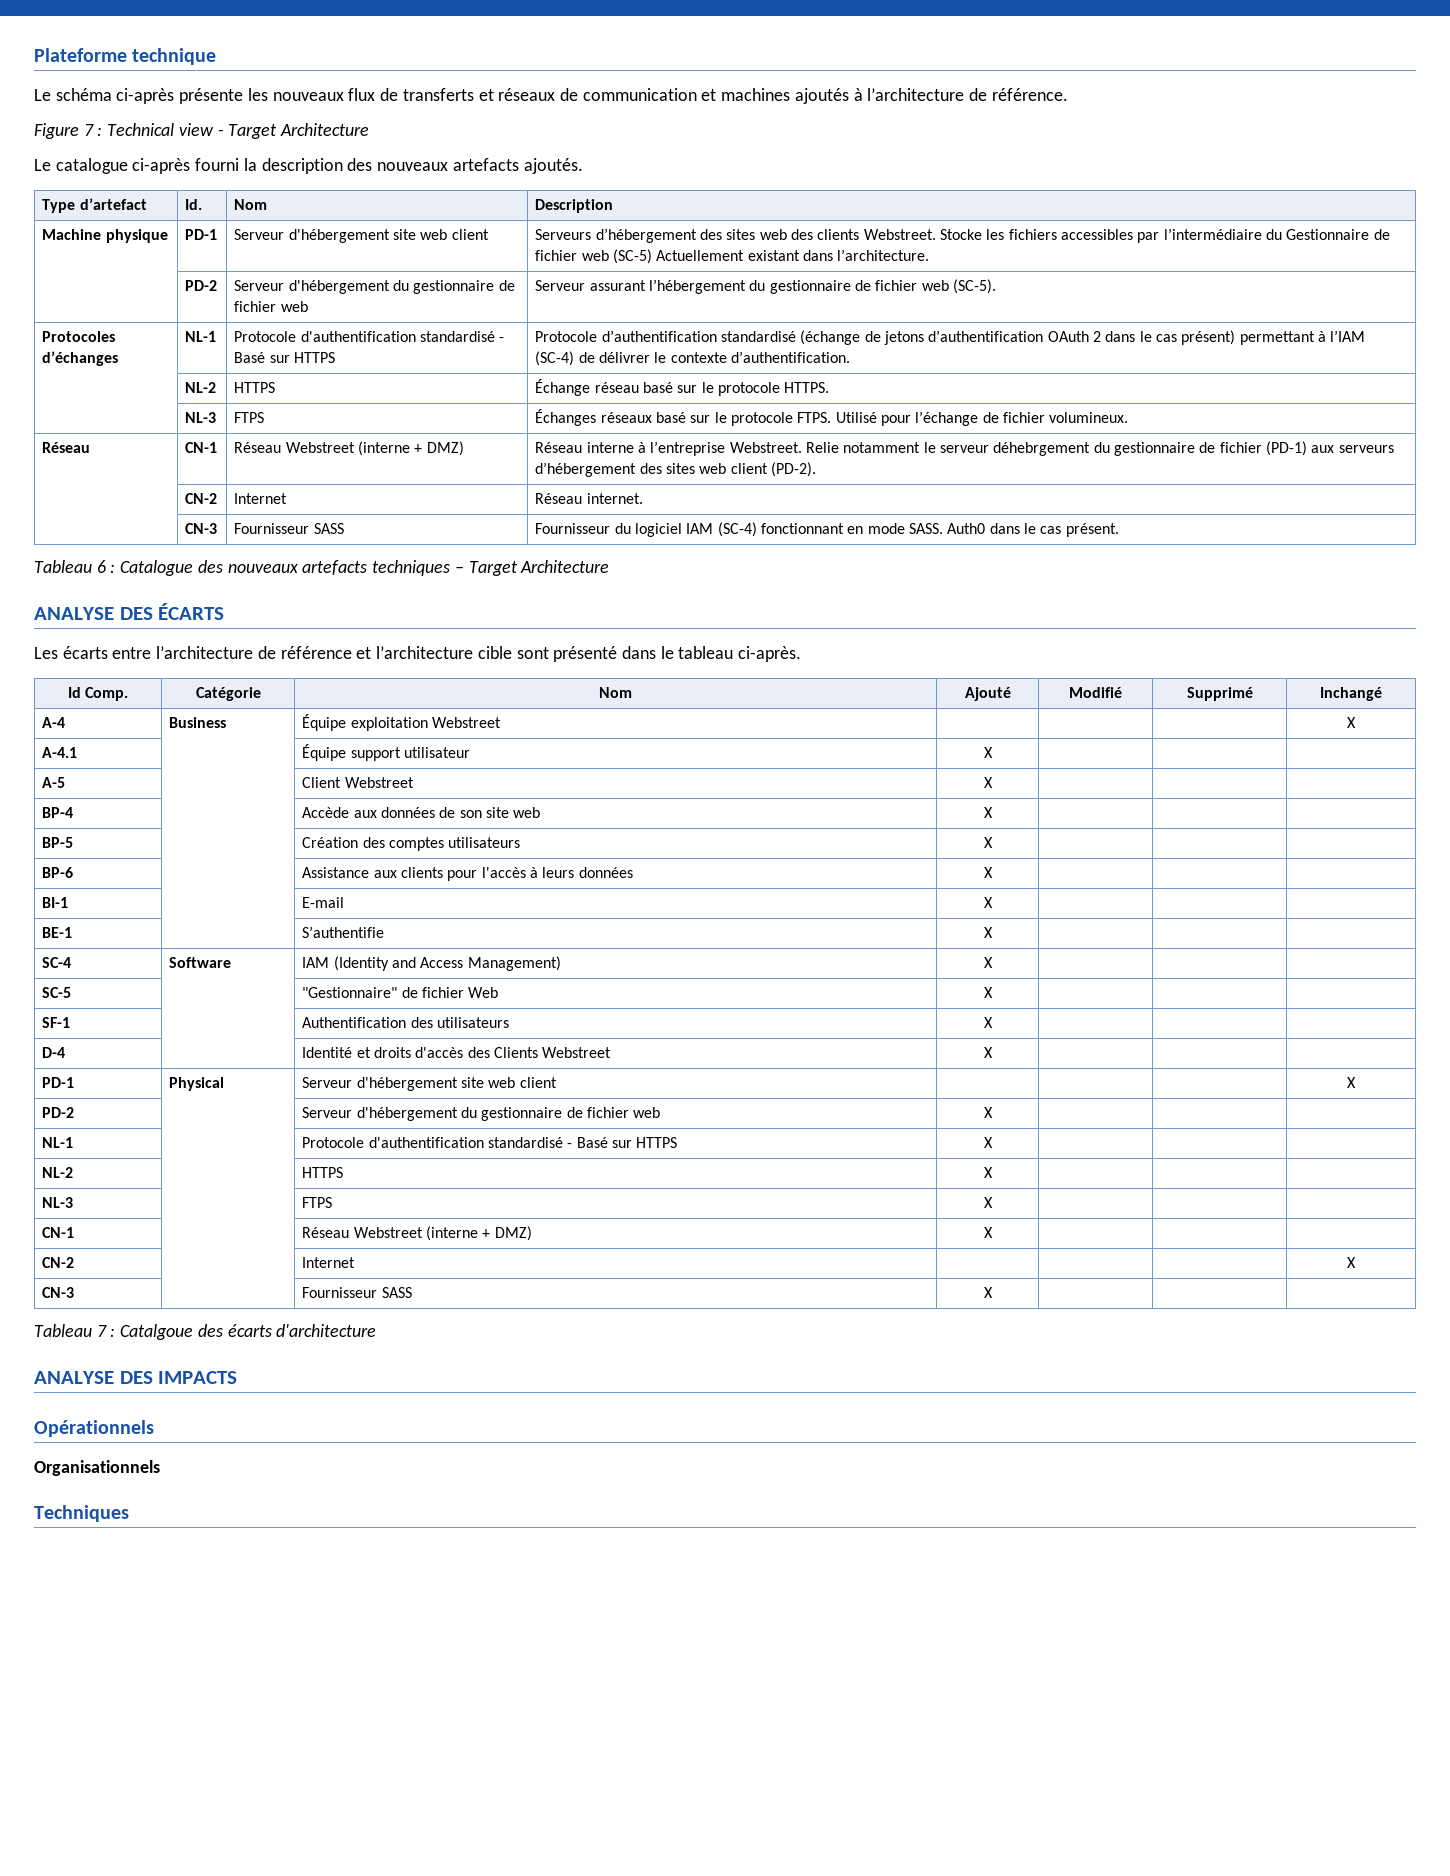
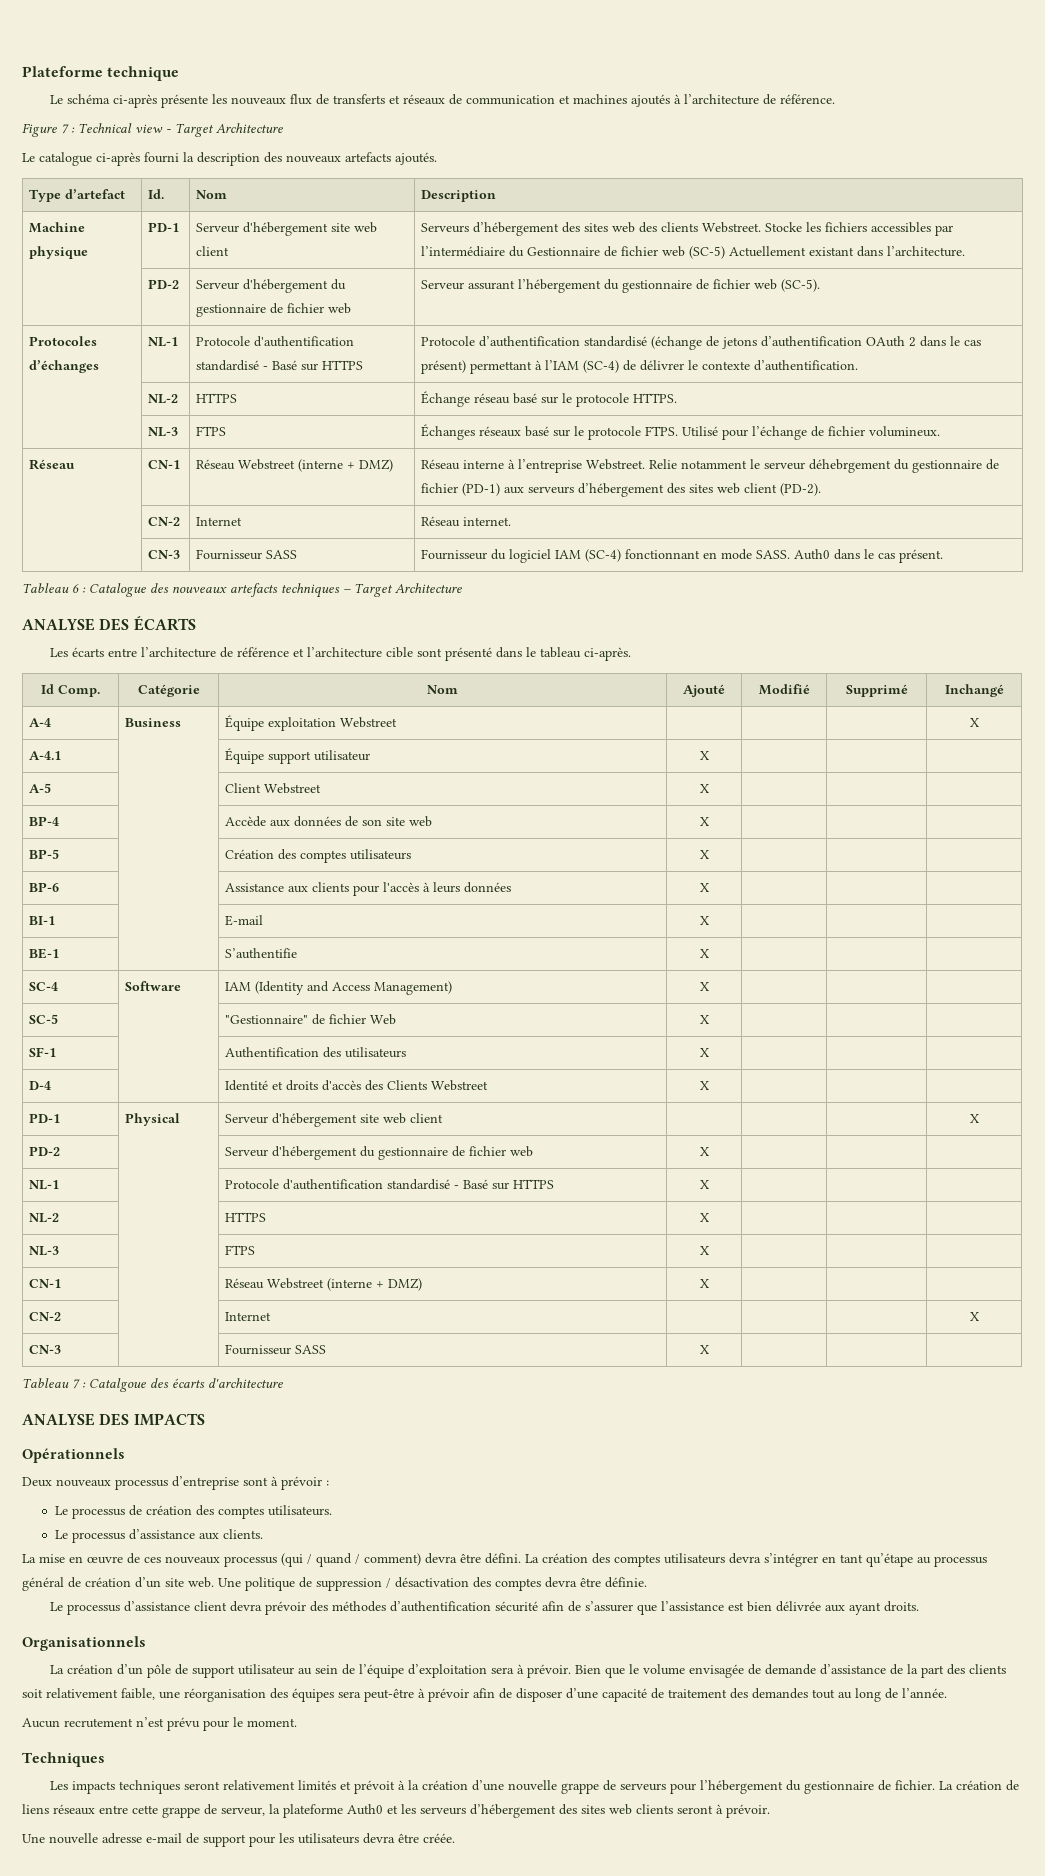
+ Deux nouveaux processus d’entreprise sont à prévoir :
+ Le processus de création des comptes utilisateurs.
+ Le processus d’assistance aux clients.
+ La mise en œuvre de ces nouveaux processus (qui / quand / comment) devra être défini. La création des comptes utilisateurs devra s’intégrer en tant qu’étape au processus général de création d’un site web. Une politique de suppression / désactivation des comptes devra être définie.
+ Le processus d’assistance client devra prévoir des méthodes d’authentification sécurité afin de s’assurer que l’assistance est bien délivrée aux ayant droits.
  Organisationnels
+ La création d’un pôle de support utilisateur au sein de l’équipe d’exploitation sera à prévoir. Bien que le volume envisagée de demande d’assistance de la part des clients soit relativement faible, une réorganisation des équipes sera peut-être à prévoir afin de disposer d’une capacité de traitement des demandes tout au long de l’année.
+ Aucun recrutement n’est prévu pour le moment.
  Techniques
+ Les impacts techniques seront relativement limités et prévoit à la création d’une nouvelle grappe de serveurs pour l’hébergement du gestionnaire de fichier. La création de liens réseaux entre cette grappe de serveur, la plateforme Auth0 et les serveurs d’hébergement des sites web clients seront à prévoir.
+ Une nouvelle adresse e-mail de support pour les utilisateurs devra être créée.

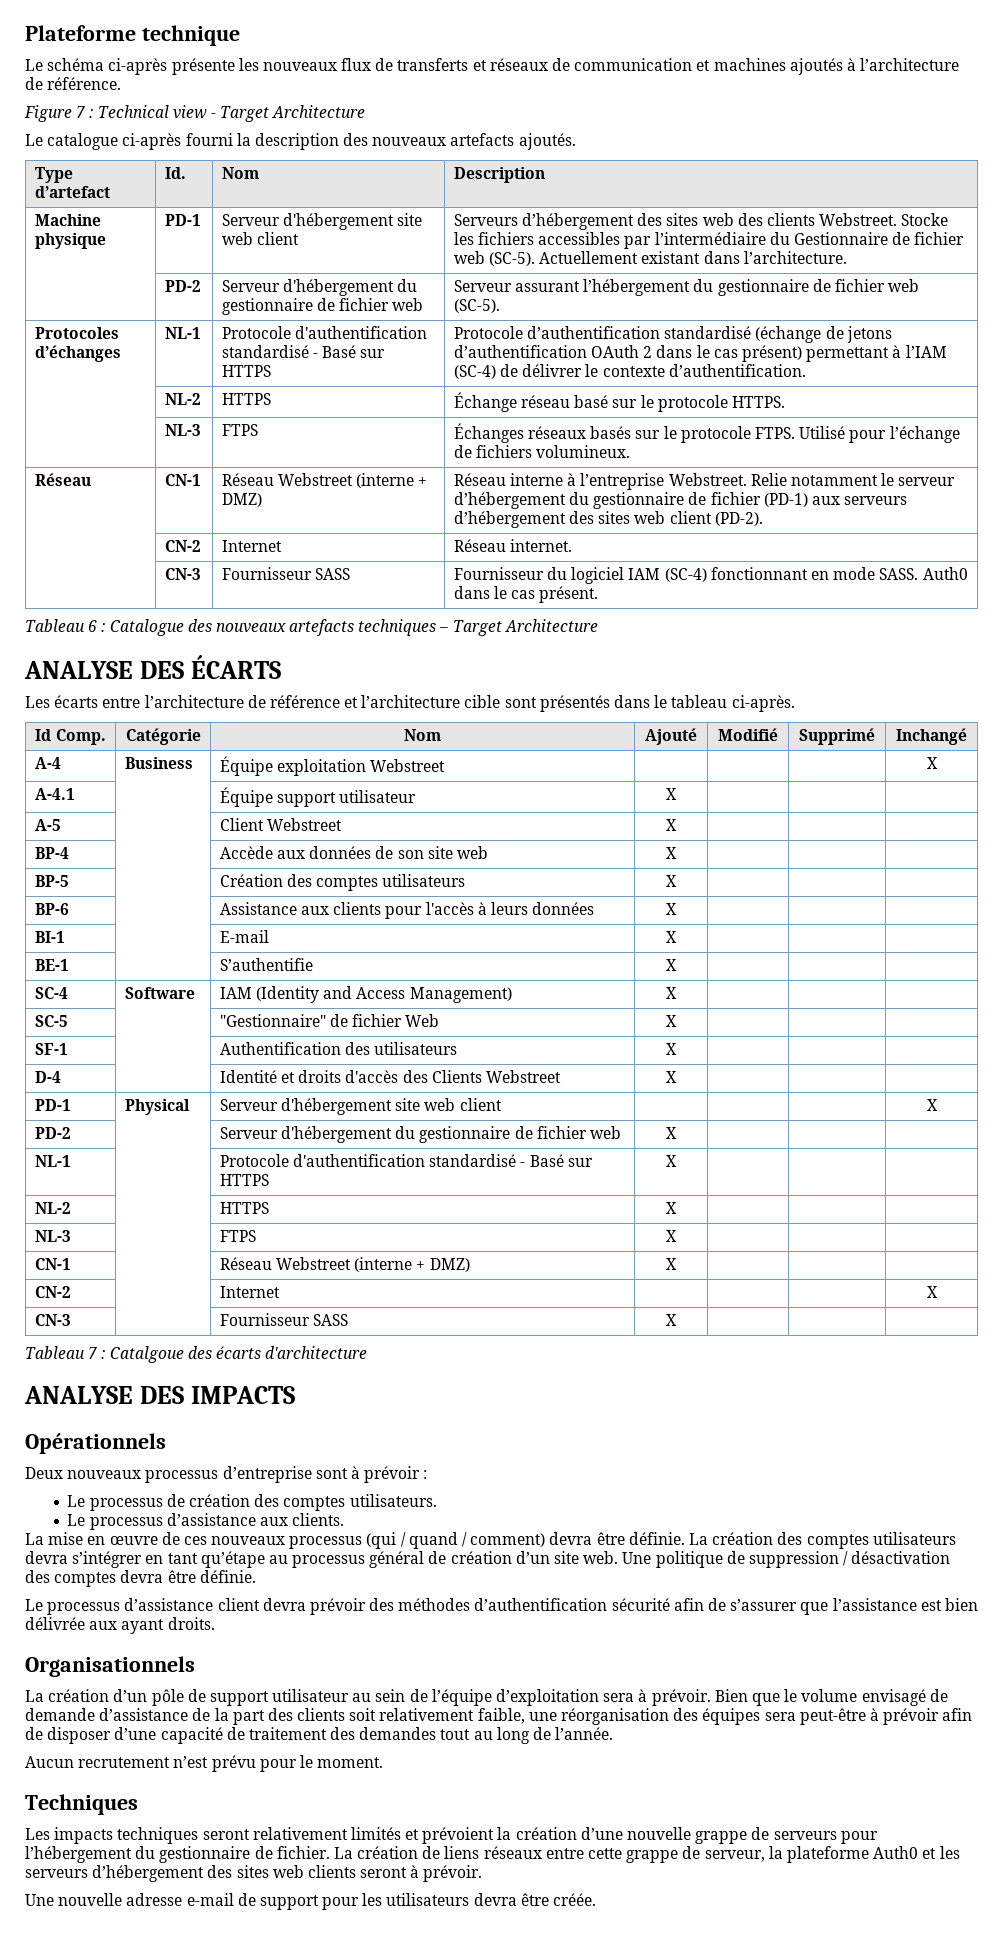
- Machine physique | PD-1 | Serveur d'hébergement site web client | Serveurs d’hébergement des sites web des clients Webstreet. Stocke les fichiers accessibles par l’intermédiaire du Gestionnaire de fichier web (SC-5) Actuellement existant dans l’architecture.
+ Machine physique | PD-1 | Serveur d'hébergement site web client | Serveurs d’hébergement des sites web des clients Webstreet. Stocke les fichiers accessibles par l’intermédiaire du Gestionnaire de fichier web (SC-5). Actuellement existant dans l’architecture.
- | NL-3 | FTPS | Échanges réseaux basé sur le protocole FTPS. Utilisé pour l’échange de fichier volumineux.
+ | NL-3 | FTPS | Échanges réseaux basés sur le protocole FTPS. Utilisé pour l’échange de fichiers volumineux.
- Réseau | CN-1 | Réseau Webstreet (interne + DMZ) | Réseau interne à l’entreprise Webstreet. Relie notamment le serveur déhebrgement du gestionnaire de fichier (PD-1) aux serveurs d’hébergement des sites web client (PD-2).
+ Réseau | CN-1 | Réseau Webstreet (interne + DMZ) | Réseau interne à l’entreprise Webstreet. Relie notamment le serveur d’hébergement du gestionnaire de fichier (PD-1) aux serveurs d’hébergement des sites web client (PD-2).
- Les écarts entre l’architecture de référence et l’architecture cible sont présenté dans le tableau ci-après.
+ Les écarts entre l’architecture de référence et l’architecture cible sont présentés dans le tableau ci-après.
- La mise en œuvre de ces nouveaux processus (qui / quand / comment) devra être défini.
+ La mise en œuvre de ces nouveaux processus (qui / quand / comment) devra être définie.
- Bien que le volume envisagée de demande d’assistance de la part des clients soit relativement faible, une réorganisation des équipes sera peut-être à prévoir afin de disposer d’une capacité de traitement des demandes tout au long de l’année.
+ Bien que le volume envisagé de demande d’assistance de la part des clients soit relativement faible, une réorganisation des équipes sera peut-être à prévoir afin de disposer d’une capacité de traitement des demandes tout au long de l’année.
- Les impacts techniques seront relativement limités et prévoit à la création d’une nouvelle grappe de serveurs pour l’hébergement du gestionnaire de fichier.
+ Les impacts techniques seront relativement limités et prévoient la création d’une nouvelle grappe de serveurs pour l’hébergement du gestionnaire de fichier.

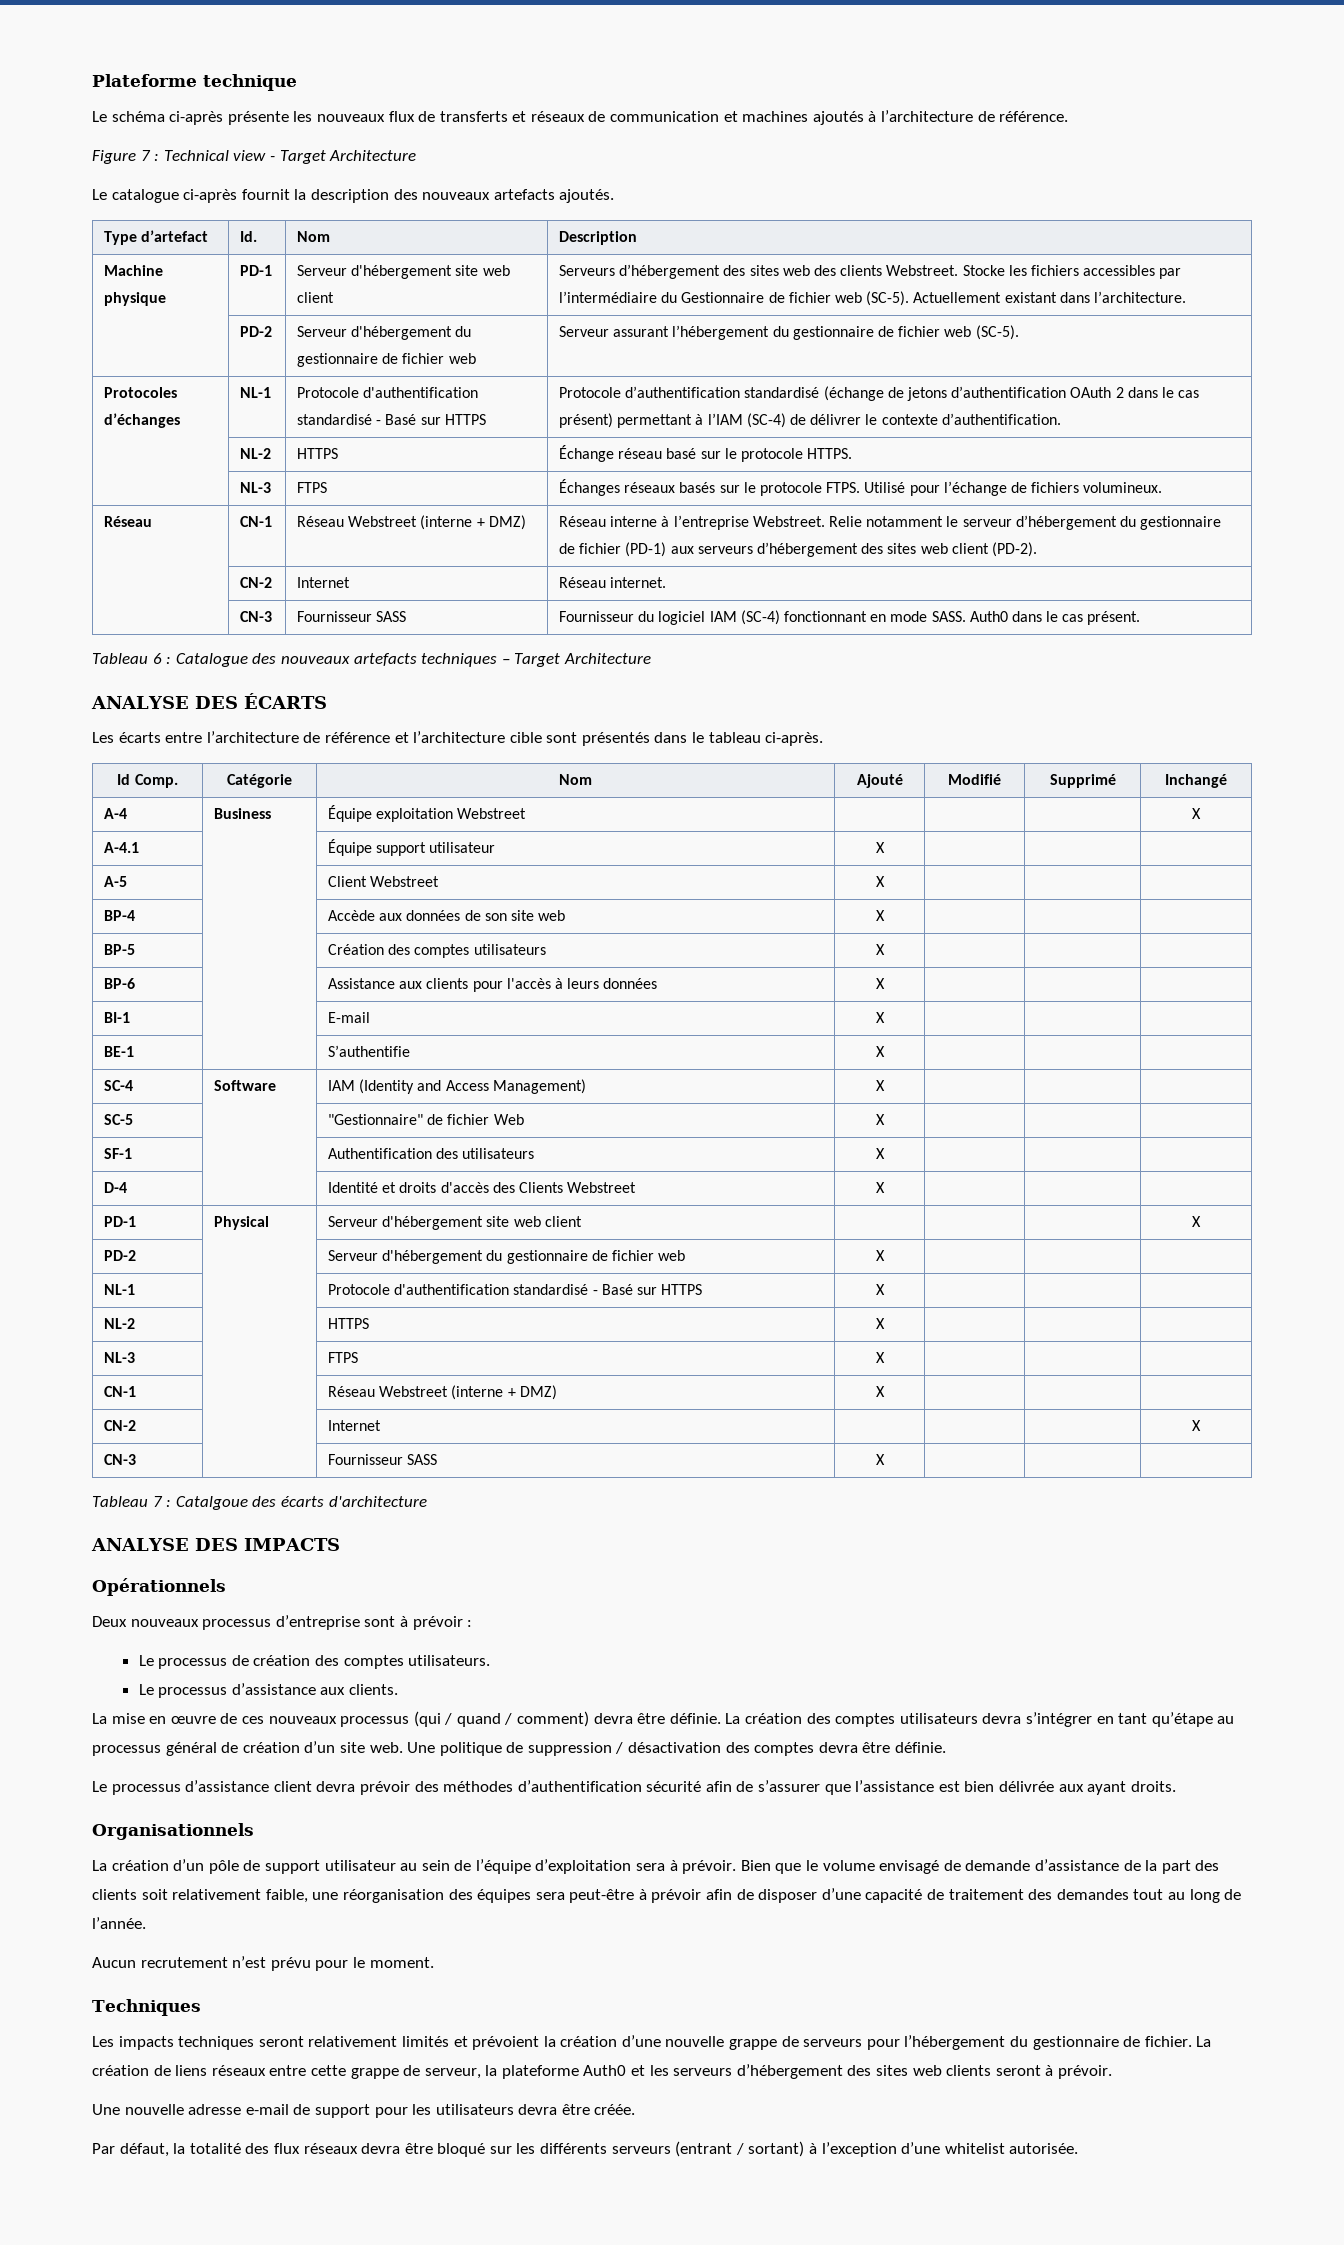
- Le catalogue ci-après fourni la description des nouveaux artefacts ajoutés.
+ Le catalogue ci-après fournit la description des nouveaux artefacts ajoutés.
+ Par défaut, la totalité des flux réseaux devra être bloqué sur les différents serveurs (entrant / sortant) à l’exception d’une whitelist autorisée.

